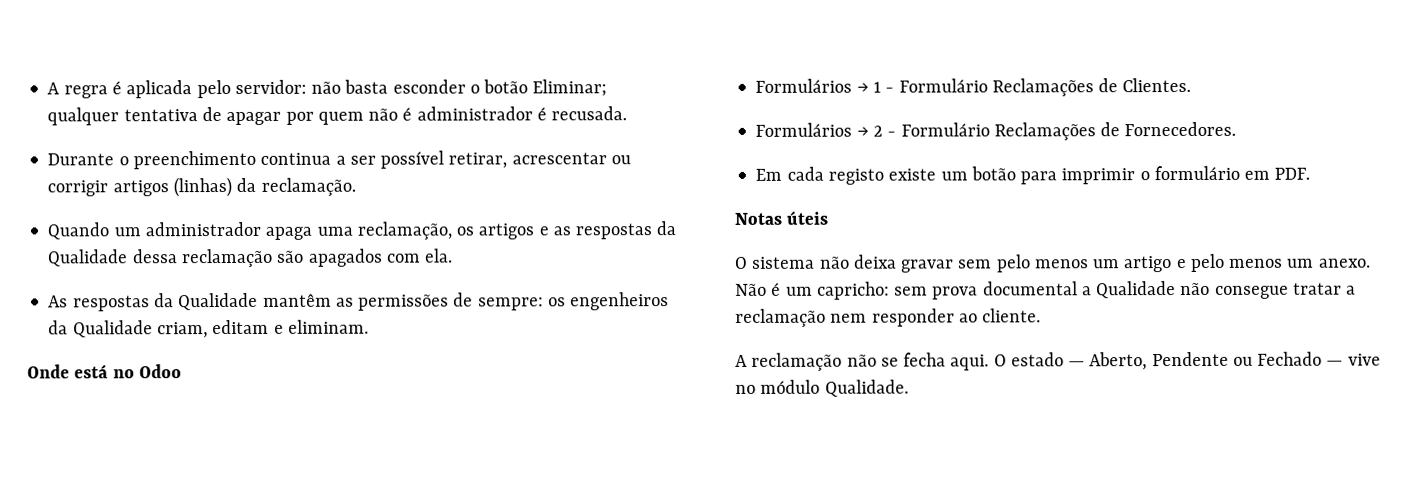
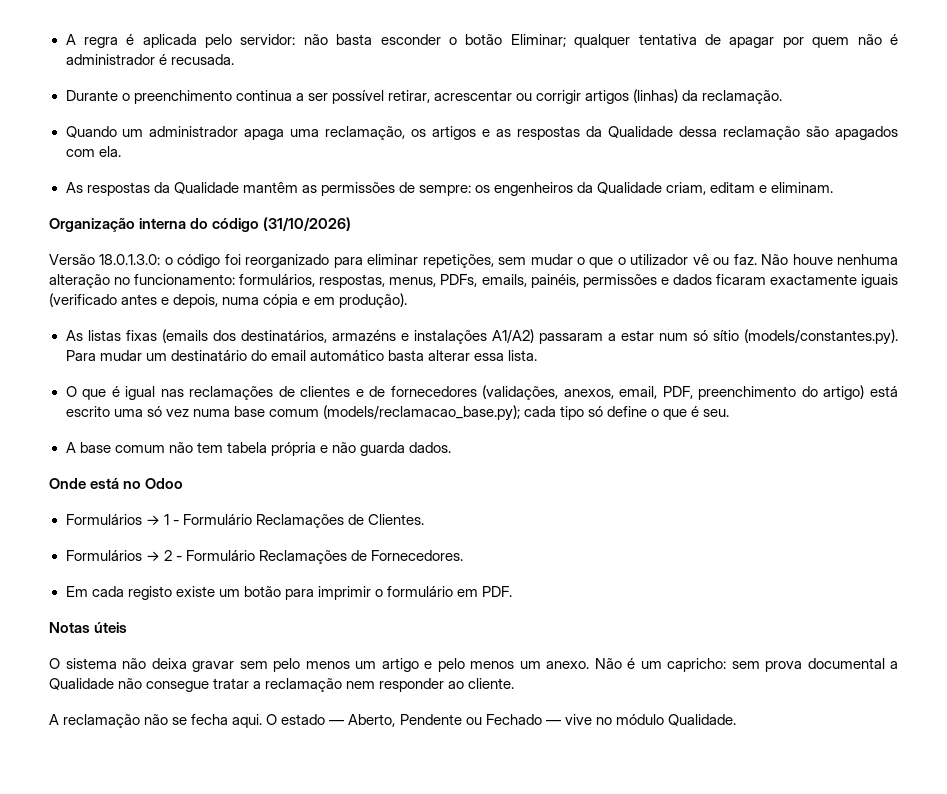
+ Organização interna do código (31/10/2026)
+ Versão 18.0.1.3.0: o código foi reorganizado para eliminar repetições, sem mudar o que o utilizador vê ou faz. Não houve nenhuma alteração no funcionamento: formulários, respostas, menus, PDFs, emails, painéis, permissões e dados ficaram exactamente iguais (verificado antes e depois, numa cópia e em produção).
+ As listas fixas (emails dos destinatários, armazéns e instalações A1/A2) passaram a estar num só sítio (models/constantes.py). Para mudar um destinatário do email automático basta alterar essa lista.
+ O que é igual nas reclamações de clientes e de fornecedores (validações, anexos, email, PDF, preenchimento do artigo) está escrito uma só vez numa base comum (models/reclamacao_base.py); cada tipo só define o que é seu.
+ A base comum não tem tabela própria e não guarda dados.

